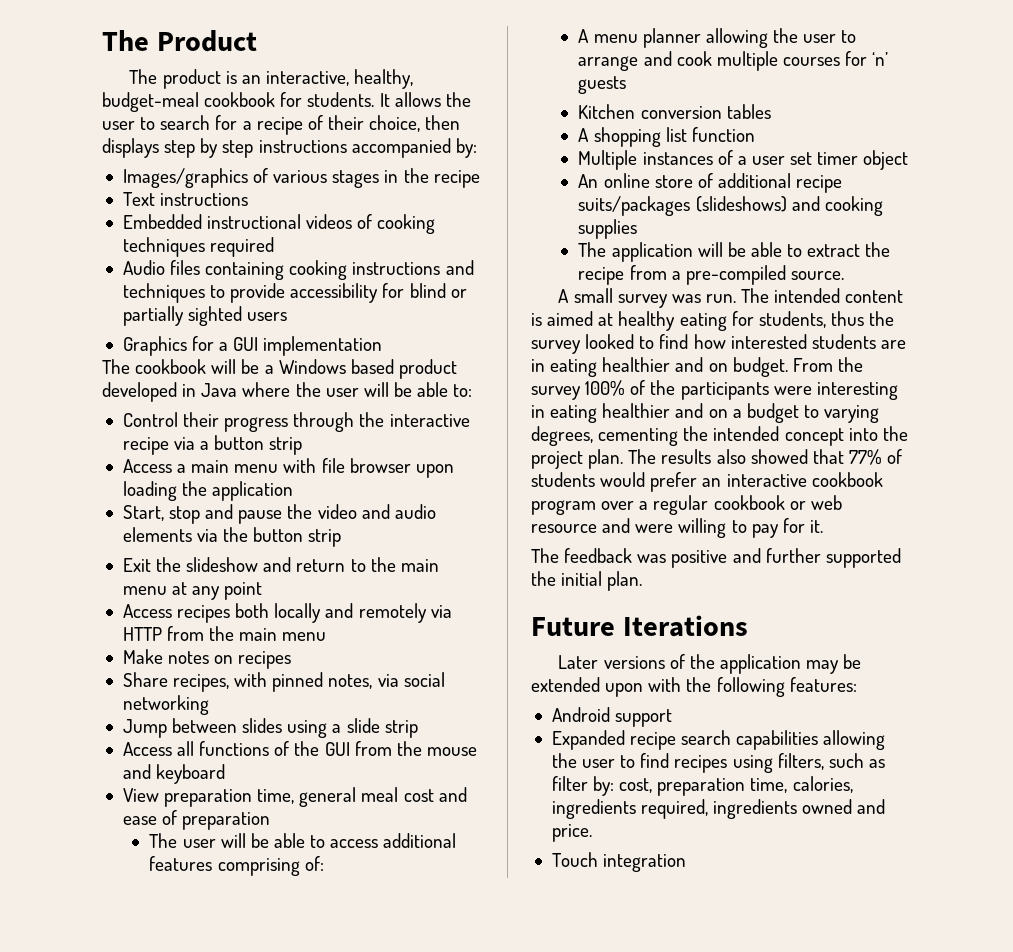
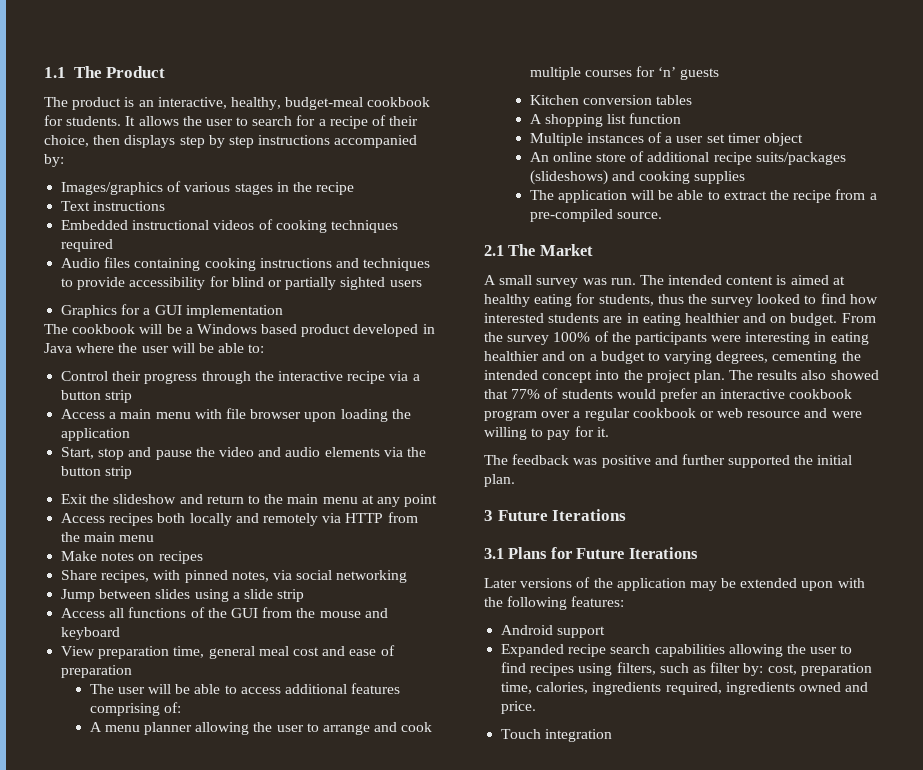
- The Product
+ 1.1 The Product
+ 2.1 The Market
- Future Iterations
+ 3 Future Iterations
+ 3.1 Plans for Future Iterations

